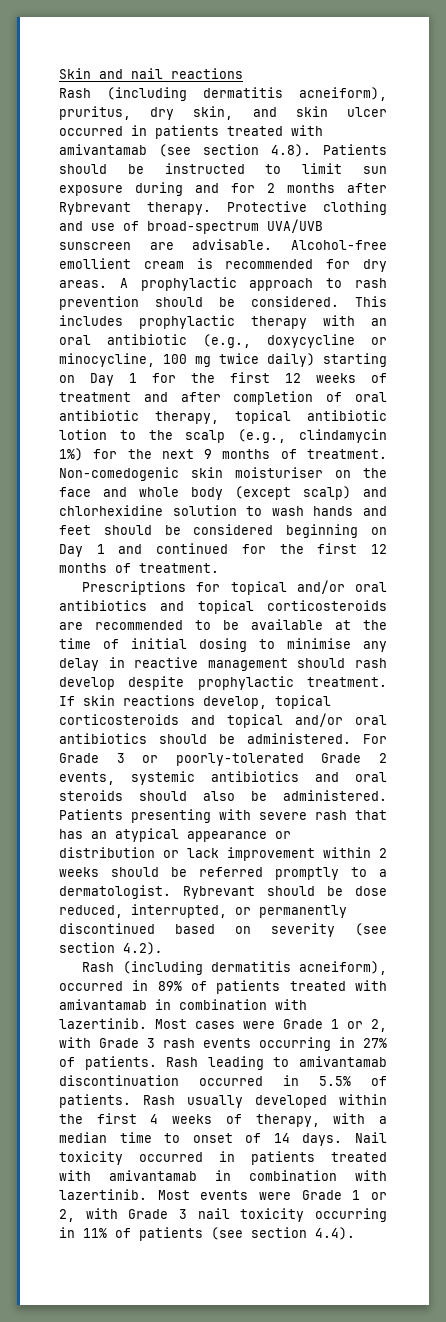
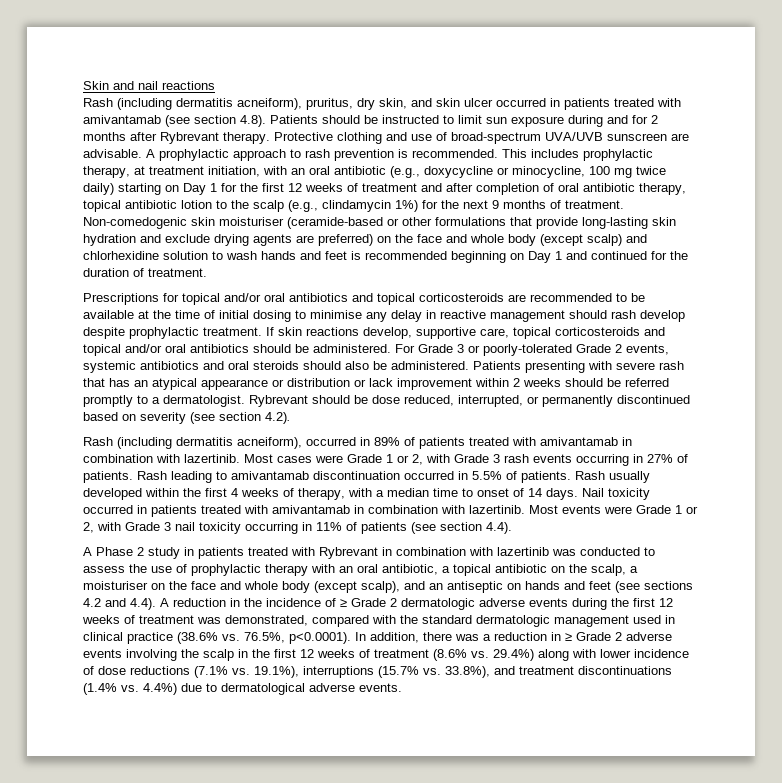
- Alcohol-free emollient cream is recommended for dry areas.
- A prophylactic approach to rash prevention should be considered. This includes prophylactic therapy with an oral antibiotic (e.g., doxycycline or minocycline, 100 mg twice daily) starting on Day 1 for the first 12 weeks of treatment and after completion of oral antibiotic therapy, topical antibiotic lotion to the scalp (e.g., clindamycin 1%) for the next 9 months of treatment.
+ A prophylactic approach to rash prevention is recommended. This includes prophylactic therapy, at treatment initiation, with an oral antibiotic (e.g., doxycycline or minocycline, 100 mg twice daily) starting on Day 1 for the first 12 weeks of treatment and after completion of oral antibiotic therapy, topical antibiotic lotion to the scalp (e.g., clindamycin 1%) for the next 9 months of treatment.
- Non-comedogenic skin moisturiser on the face and whole body (except scalp) and chlorhexidine solution to wash hands and feet should be considered beginning on Day 1 and continued for the first 12 months of treatment.
+ Non-comedogenic skin moisturiser (ceramide-based or other formulations that provide long-lasting skin hydration and exclude drying agents are preferred) on the face and whole body (except scalp) and chlorhexidine solution to wash hands and feet is recommended beginning on Day 1 and continued for the duration of treatment.
- If skin reactions develop, topical corticosteroids and topical and/or oral antibiotics should be administered.
+ If skin reactions develop, supportive care, topical corticosteroids and topical and/or oral antibiotics should be administered.
+ A Phase 2 study in patients treated with Rybrevant in combination with lazertinib was conducted to assess the use of prophylactic therapy with an oral antibiotic, a topical antibiotic on the scalp, a moisturiser on the face and whole body (except scalp), and an antiseptic on hands and feet (see sections 4.2 and 4.4). A reduction in the incidence of ≥ Grade 2 dermatologic adverse events during the first 12 weeks of treatment was demonstrated, compared with the standard dermatologic management used in clinical practice (38.6% vs. 76.5%, p<0.0001). In addition, there was a reduction in ≥ Grade 2 adverse events involving the scalp in the first 12 weeks of treatment (8.6% vs. 29.4%) along with lower incidence of dose reductions (7.1% vs. 19.1%), interruptions (15.7% vs. 33.8%), and treatment discontinuations (1.4% vs. 4.4%) due to dermatological adverse events.

